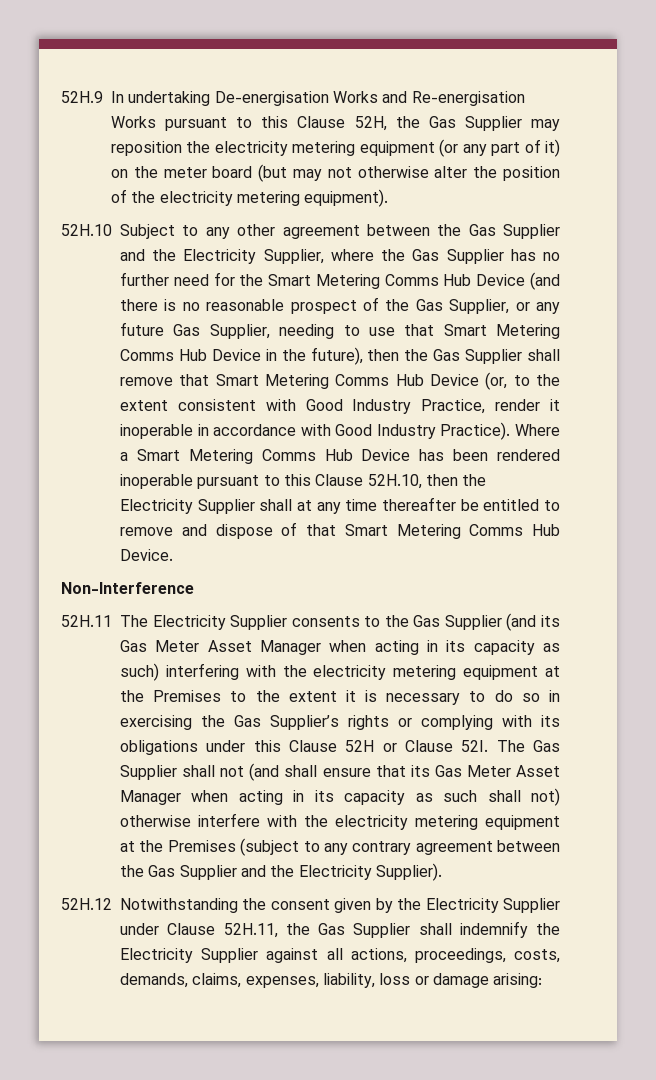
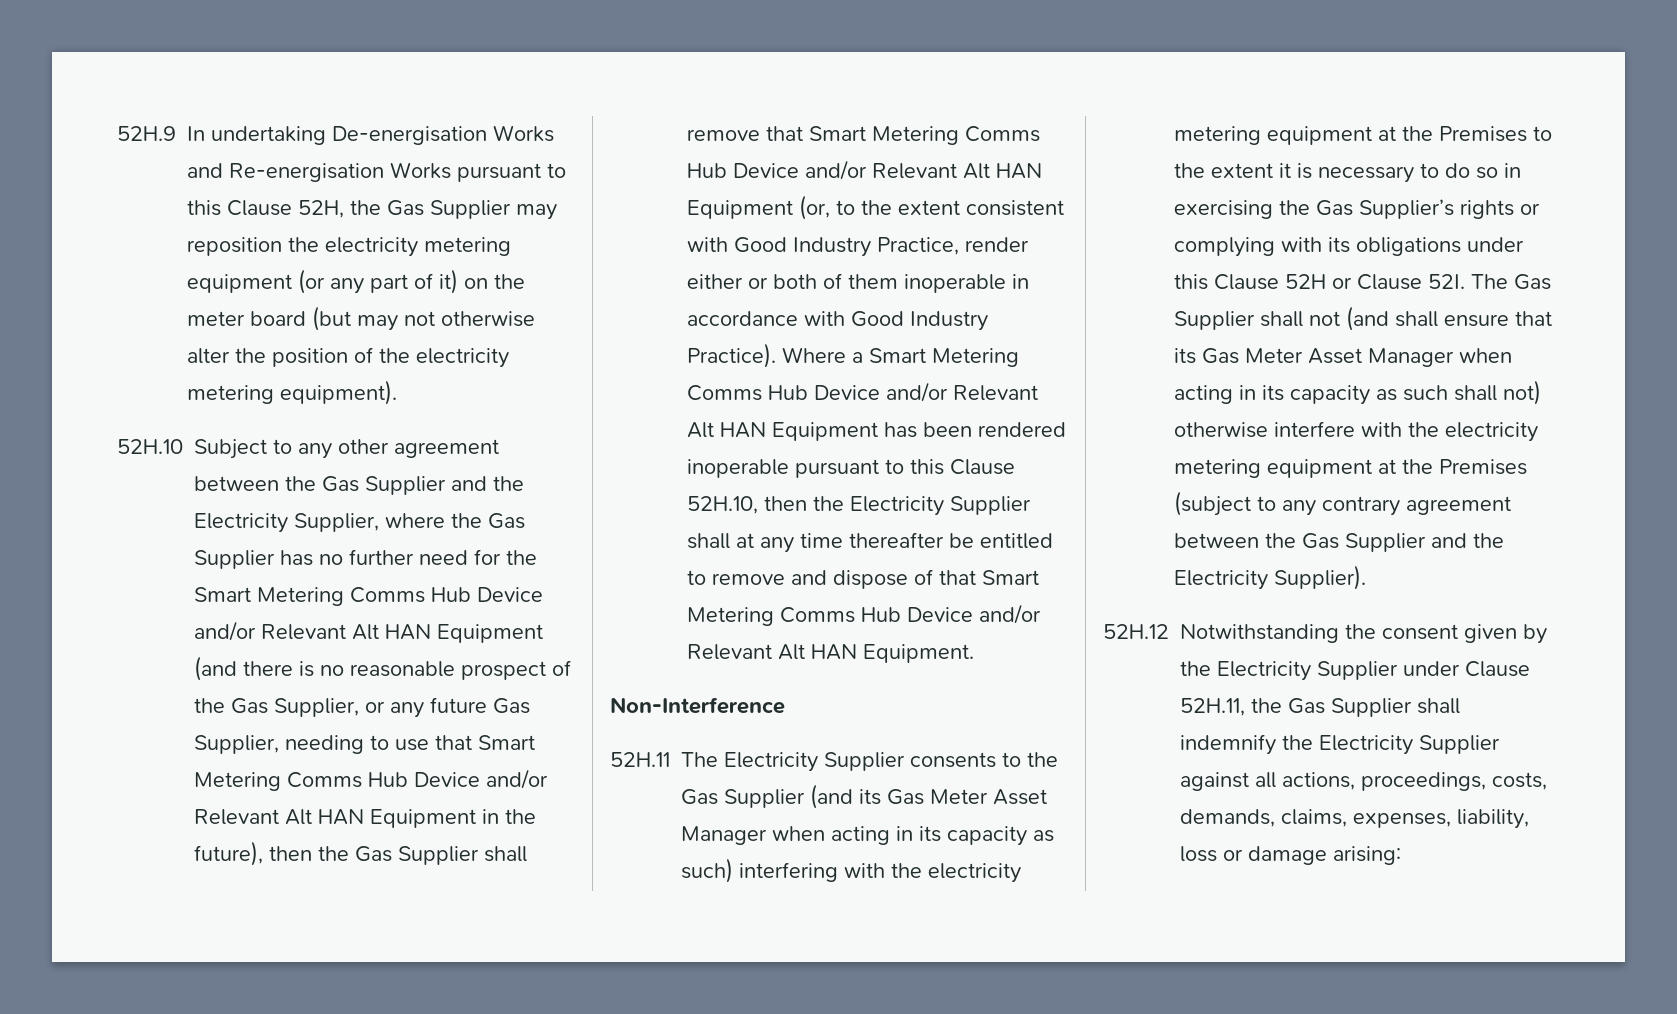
- 52H.10 Subject to any other agreement between the Gas Supplier and the Electricity Supplier, where the Gas Supplier has no further need for the Smart Metering Comms Hub Device (and there is no reasonable prospect of the Gas Supplier, or any future Gas Supplier, needing to use that Smart Metering Comms Hub Device in the future), then the Gas Supplier shall remove that Smart Metering Comms Hub Device (or, to the extent consistent with Good Industry Practice, render it inoperable in accordance with Good Industry Practice).
+ 52H.10 Subject to any other agreement between the Gas Supplier and the Electricity Supplier, where the Gas Supplier has no further need for the Smart Metering Comms Hub Device and/or Relevant Alt HAN Equipment (and there is no reasonable prospect of the Gas Supplier, or any future Gas Supplier, needing to use that Smart Metering Comms Hub Device and/or Relevant Alt HAN Equipment in the future), then the Gas Supplier shall remove that Smart Metering Comms Hub Device and/or Relevant Alt HAN Equipment (or, to the extent consistent with Good Industry Practice, render either or both of them inoperable in accordance with Good Industry Practice).
- Where a Smart Metering Comms Hub Device has been rendered inoperable pursuant to this Clause 52H.10, then the Electricity Supplier shall at any time thereafter be entitled to remove and dispose of that Smart Metering Comms Hub Device.
+ Where a Smart Metering Comms Hub Device and/or Relevant Alt HAN Equipment has been rendered inoperable pursuant to this Clause 52H.10, then the Electricity Supplier shall at any time thereafter be entitled to remove and dispose of that Smart Metering Comms Hub Device and/or Relevant Alt HAN Equipment.

